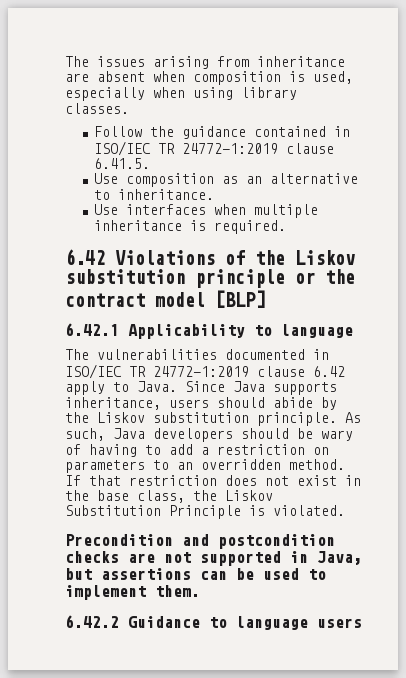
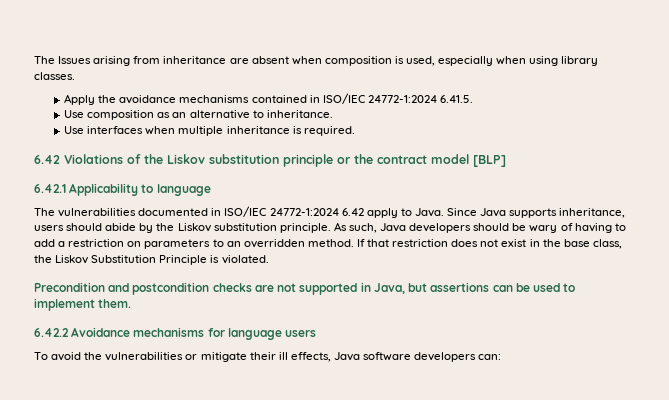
- The issues arising from inheritance are absent when composition is used, especially when using library classes.
+ The Issues arising from inheritance are absent when composition is used, especially when using library classes.
- Follow the guidance contained in ISO/IEC TR 24772-1:2019 clause 6.41.5.
+ Apply the avoidance mechanisms contained in ISO/IEC 24772-1:2024 6.41.5.
- The vulnerabilities documented in ISO/IEC TR 24772-1:2019 clause 6.42 apply to Java.
+ The vulnerabilities documented in ISO/IEC 24772-1:2024 6.42 apply to Java.
- 6.42.2 Guidance to language users
+ 6.42.2 Avoidance mechanisms for language users
+ To avoid the vulnerabilities or mitigate their ill effects, Java software developers can:

